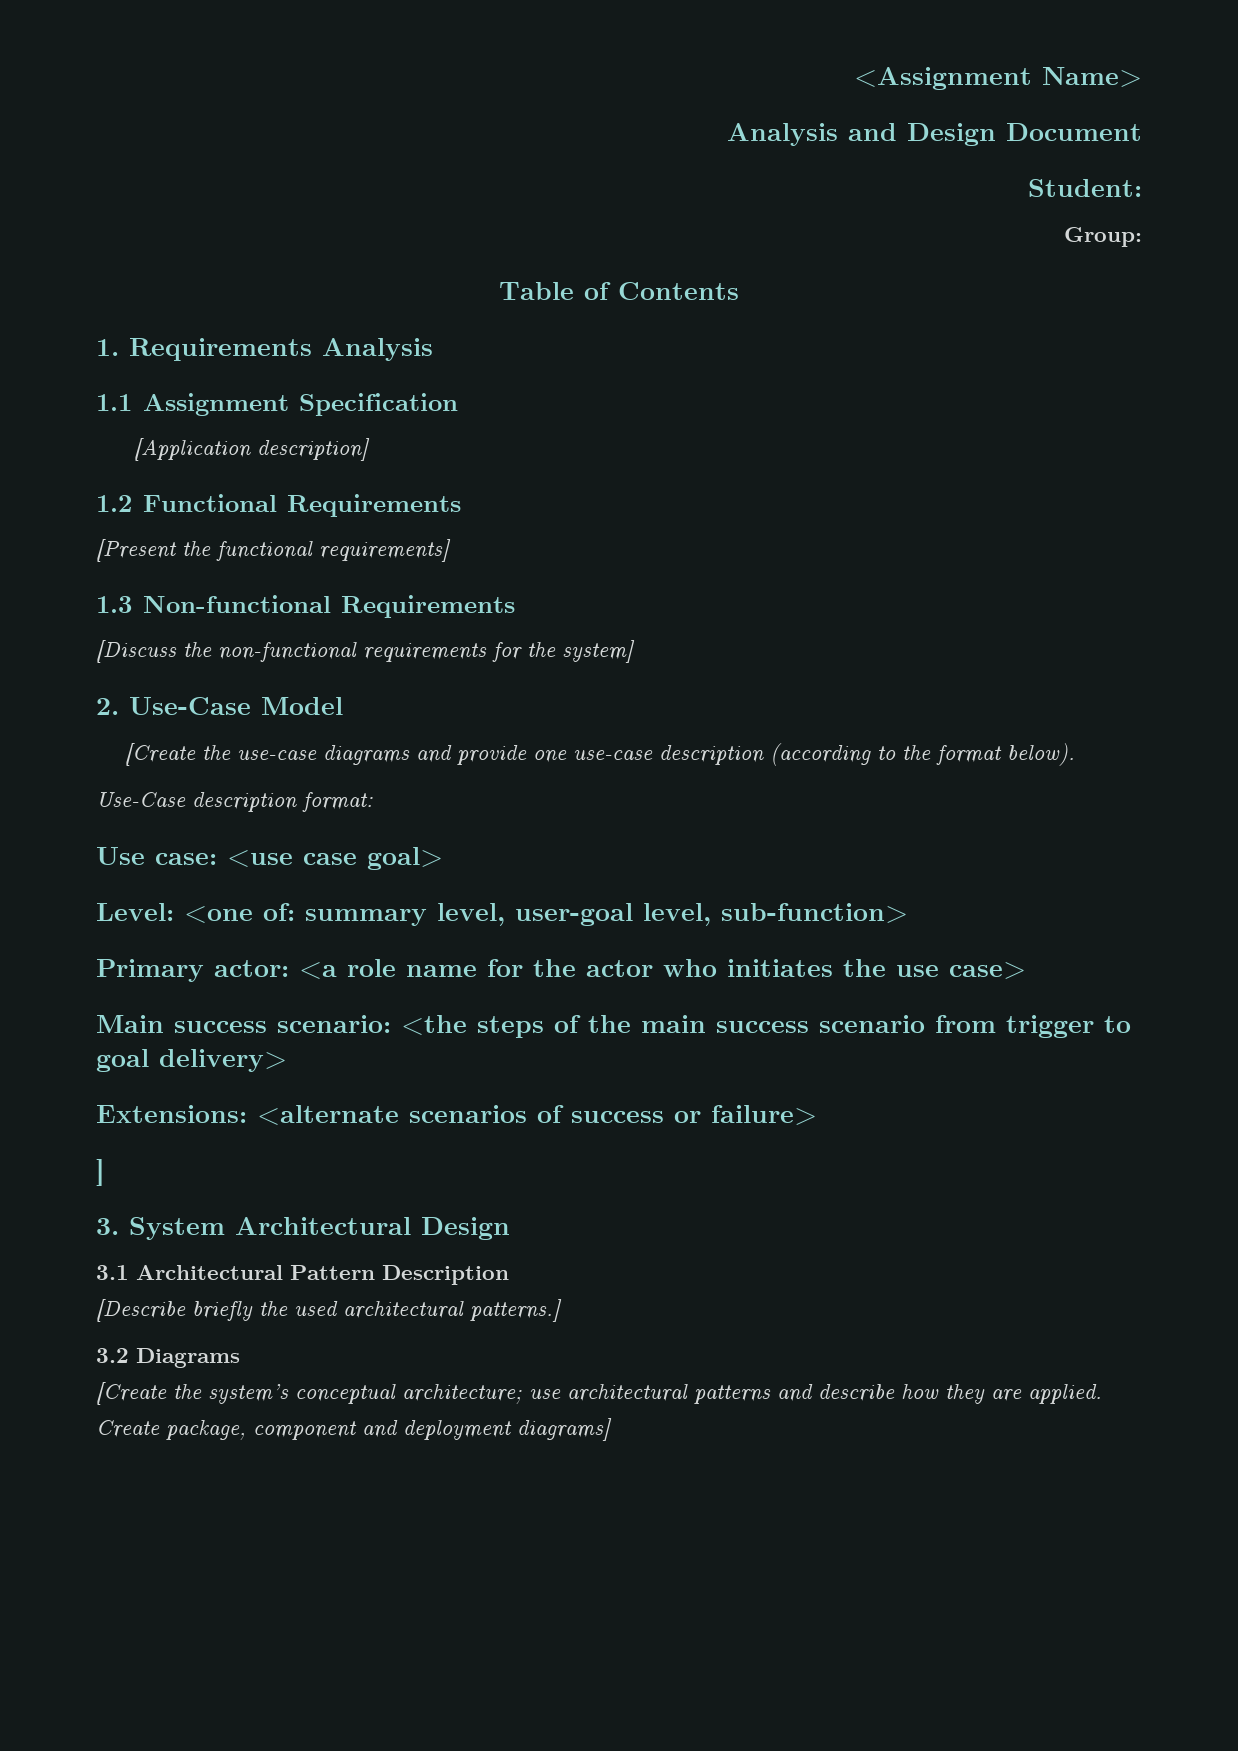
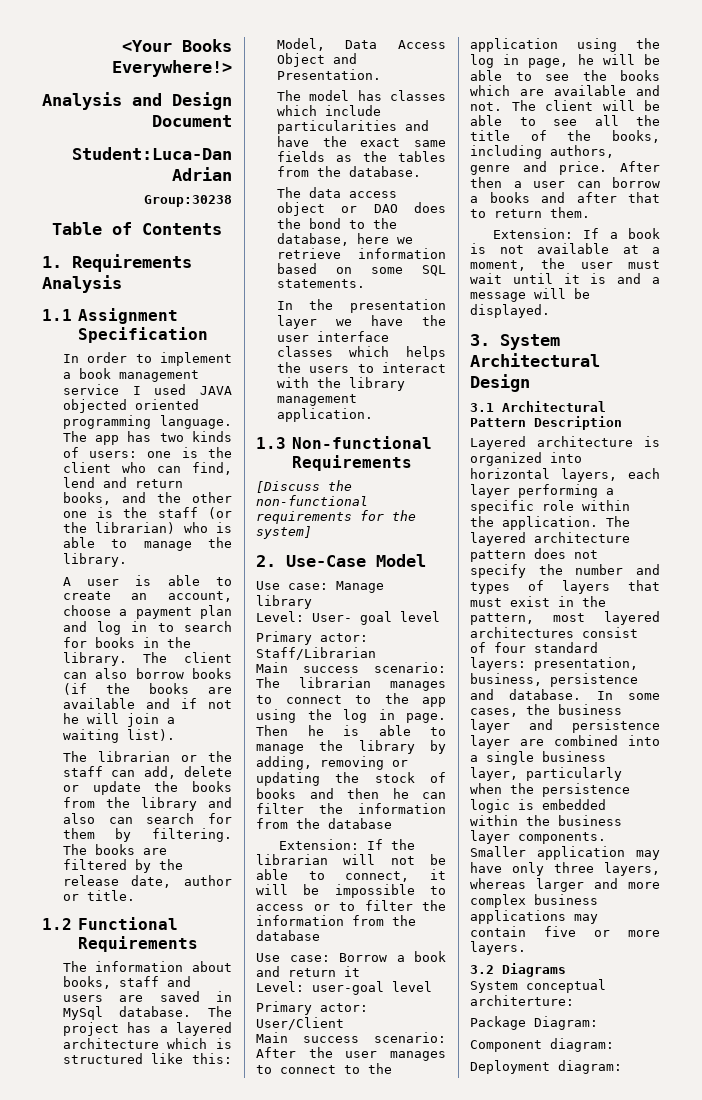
- <Assignment Name>
+ <Your Books Everywhere!>
- Student:
- Group:
+ Student:Luca-Dan Adrian
+ Group:30238
- [Application description]
+ In order to implement a book management service I used JAVA objected oriented programming language. The app has two kinds of users: one is the client who can find, lend and return books, and the other one is the staff (or the librarian) who is able to manage the library.
+ A user is able to create an account, choose a payment plan and log in to search for books in the library. The client can also borrow books (if the books are available and if not he will join a waiting list).
+ The librarian or the staff can add, delete or update the books from the library and also can search for them by filtering. The books are filtered by the release date, author or title.
  1.2 Functional Requirements
- [Present the functional requirements]
+ The information about books, staff and users are saved in MySql database. The project has a layered architecture which is structured like this: Model, Data Access Object and Presentation.
+ The model has classes which include particularities and have the exact same fields as the tables from the database.
+ The data access object or DAO does the bond to the database, here we retrieve information based on some SQL statements.
+ In the presentation layer we have the user interface classes which helps the users to interact with the library management application.
- [Create the use-case diagrams and provide one use-case description (according to the format below).
- Use-Case description format:
- Use case: <use case goal>
- Level: <one of: summary level, user-goal level, sub-function>
- Primary actor: <a role name for the actor who initiates the use case>
- Main success scenario: <the steps of the main success scenario from trigger to goal delivery>
- Extensions: <alternate scenarios of success or failure>
- ]
+ Use case: Manage library
+ Level: User- goal level
+ Primary actor: Staff/Librarian
+ Main success scenario: The librarian manages to connect to the app using the log in page. Then he is able to manage the library by adding, removing or updating the stock of books and then he can filter the information from the database
+ Extension: If the librarian will not be able to connect, it will be impossible to access or to filter the information from the database
+ Use case: Borrow a book and return it
+ Level: user-goal level
+ Primary actor: User/Client
+ Main success scenario: After the user manages to connect to the application using the log in page, he will be able to see the books which are available and not. The client will be able to see all the title of the books, including authors, genre and price. After then a user can borrow a books and after that to return them.
+ Extension: If a book is not available at a moment, the user must wait until it is and a message will be displayed.
- [Describe briefly the used architectural patterns.]
+ Layered architecture is organized into horizontal layers, each layer performing a specific role within the application. The layered architecture pattern does not specify the number and types of layers that must exist in the pattern, most layered architectures consist of four standard layers: presentation, business, persistence and database. In some cases, the business layer and persistence layer are combined into a single business layer, particularly when the persistence logic is embedded within the business layer components. Smaller application may have only three layers, whereas larger and more complex business applications may contain five or more layers.
  3.2 Diagrams
- [Create the system’s conceptual architecture; use architectural patterns and describe how they are applied. Create package, component and deployment diagrams]
+ System conceptual architerture:
+ Package Diagram:
+ Component diagram:
+ Deployment diagram:

